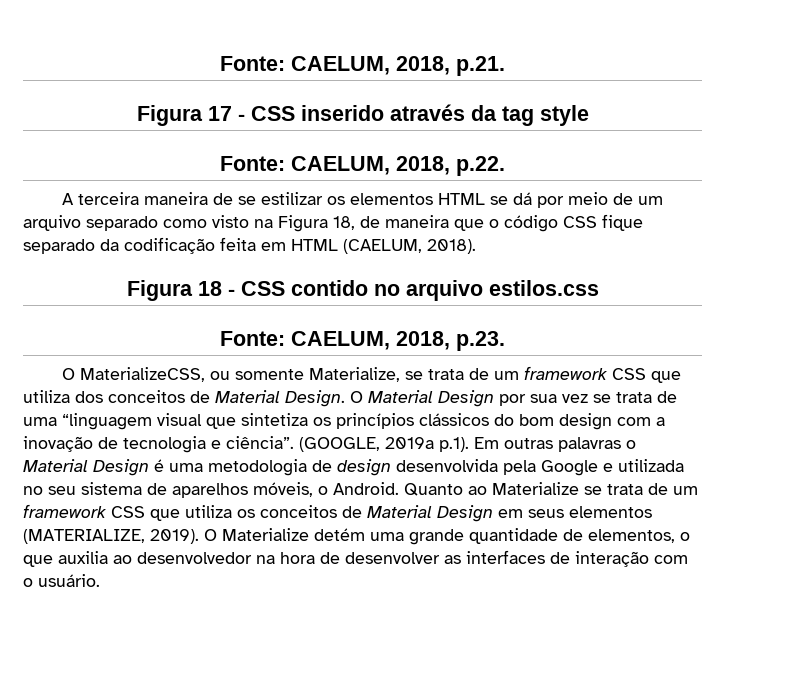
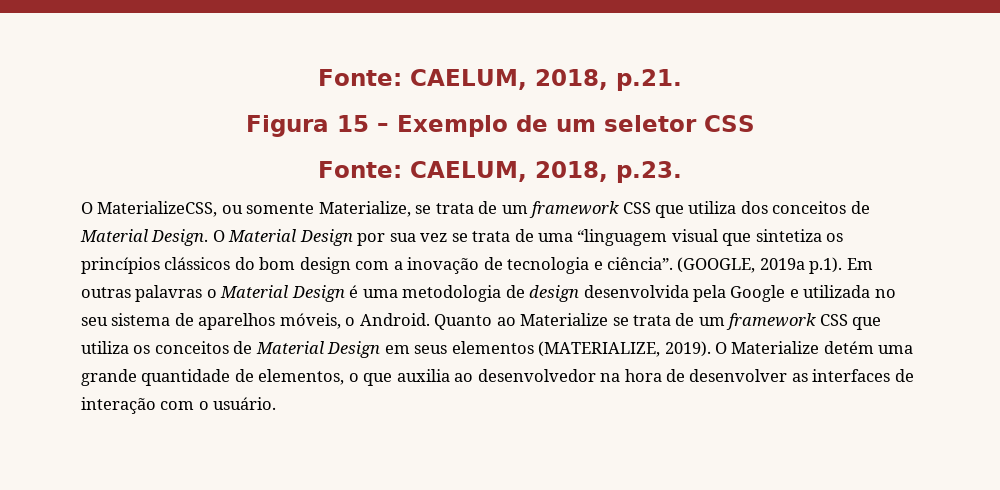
- Figura 17 - CSS inserido através da tag style
- Fonte: CAELUM, 2018, p.22.
- A terceira maneira de se estilizar os elementos HTML se dá por meio de um arquivo separado como visto na Figura 18, de maneira que o código CSS fique separado da codificação feita em HTML (CAELUM, 2018).
- Figura 18 - CSS contido no arquivo estilos.css
+ Figura 15 – Exemplo de um seletor CSS

